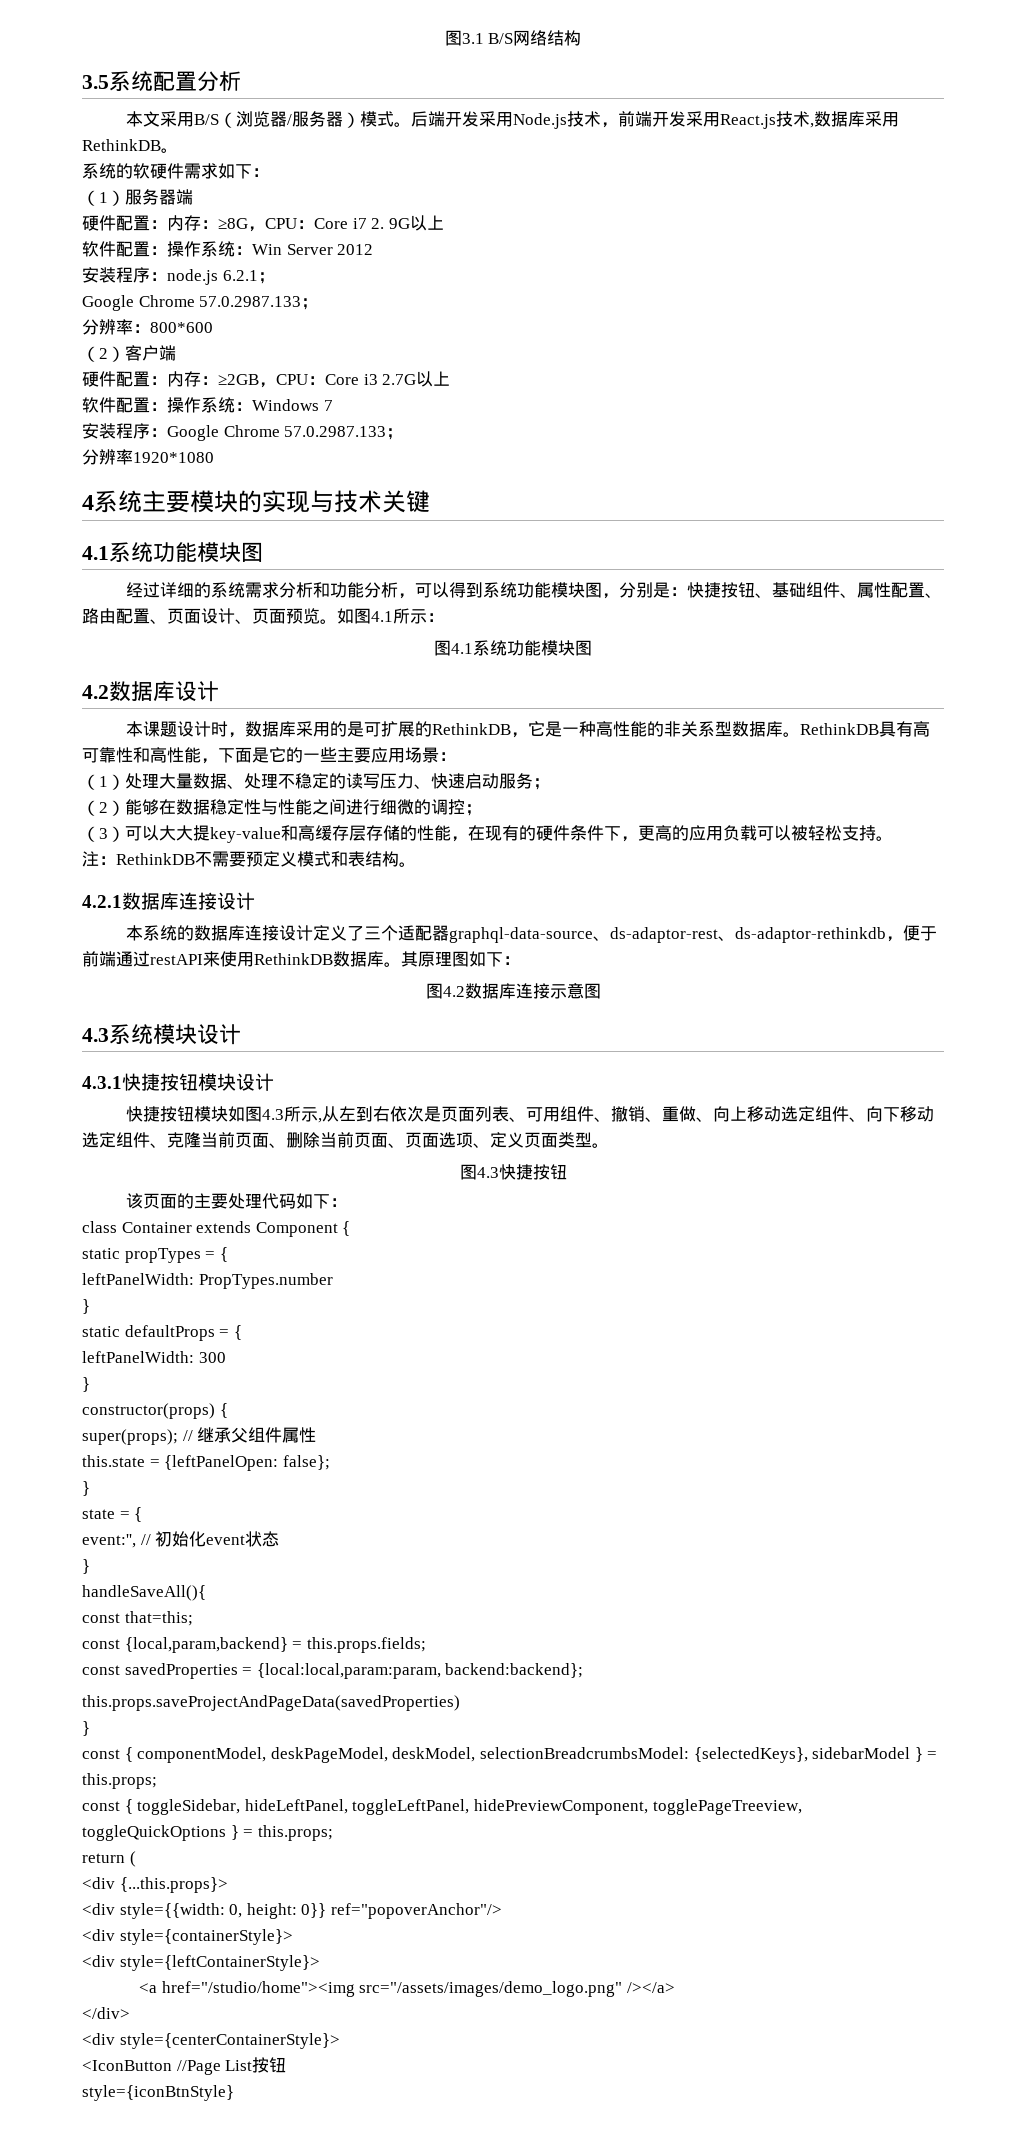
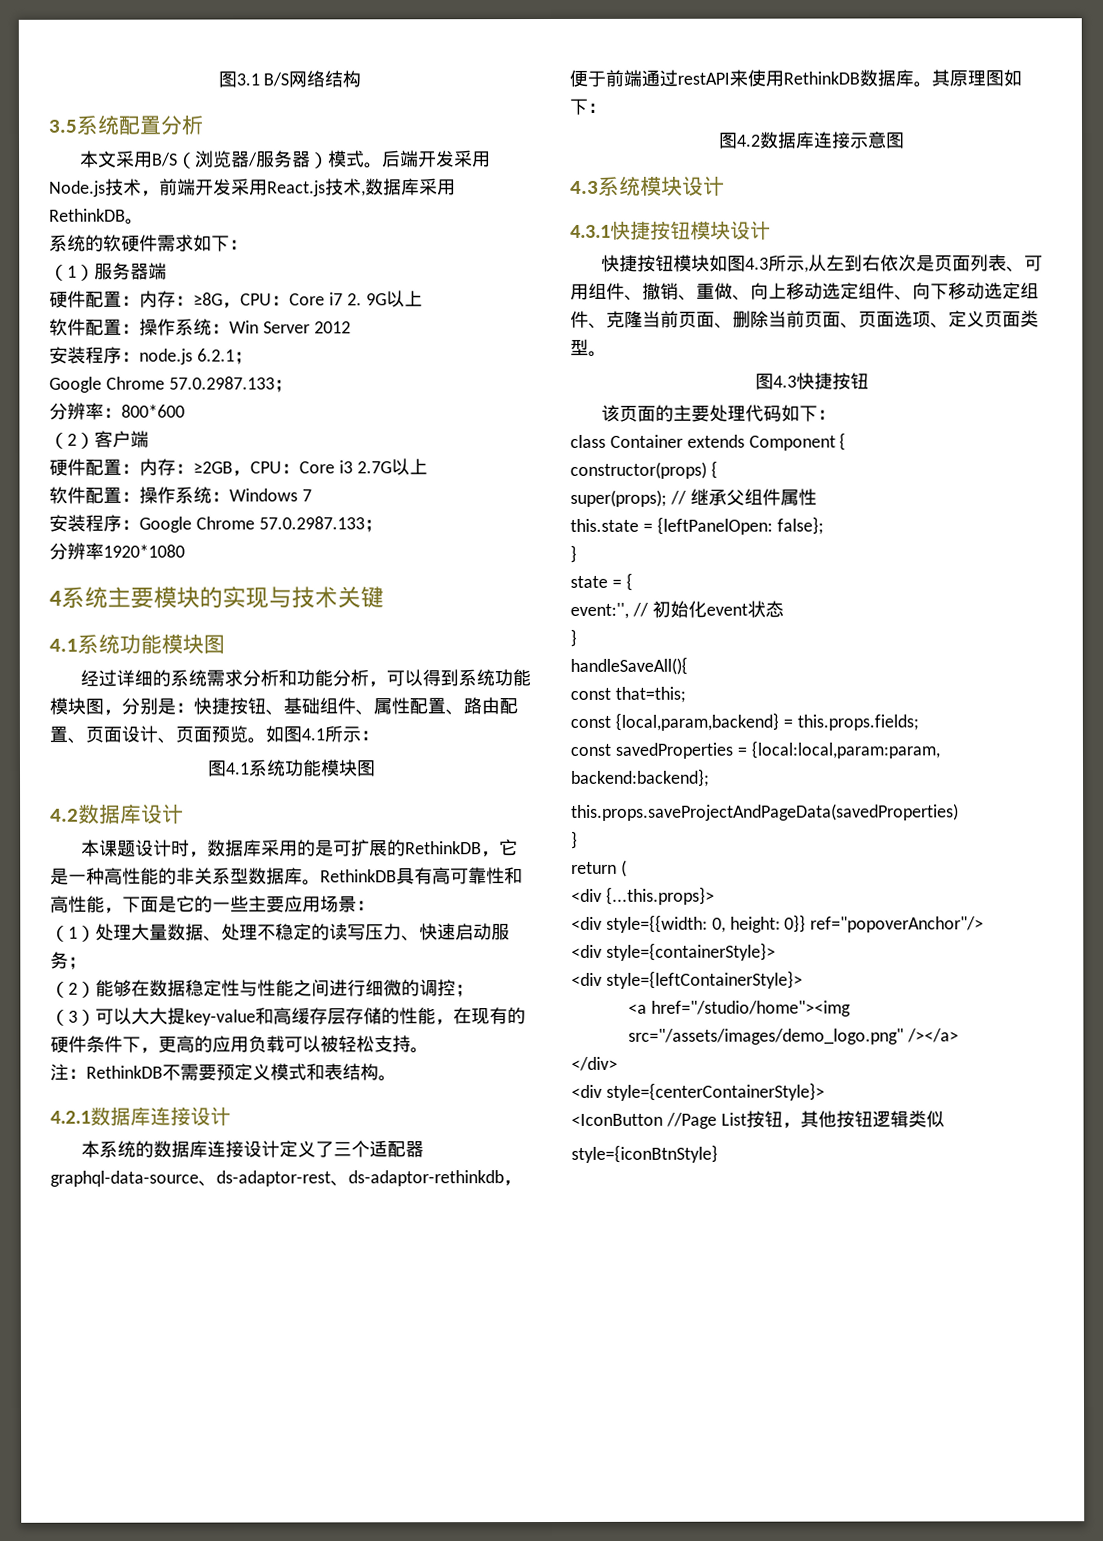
- static propTypes = {
- leftPanelWidth: PropTypes.number
- }
- static defaultProps = {
- leftPanelWidth: 300
- }
- const { componentModel, deskPageModel, deskModel, selectionBreadcrumbsModel: {selectedKeys}, sidebarModel } = this.props;
- const { toggleSidebar, hideLeftPanel, toggleLeftPanel, hidePreviewComponent, togglePageTreeview, toggleQuickOptions } = this.props;
- <IconButton //Page List按钮
+ <IconButton //Page List按钮，其他按钮逻辑类似

